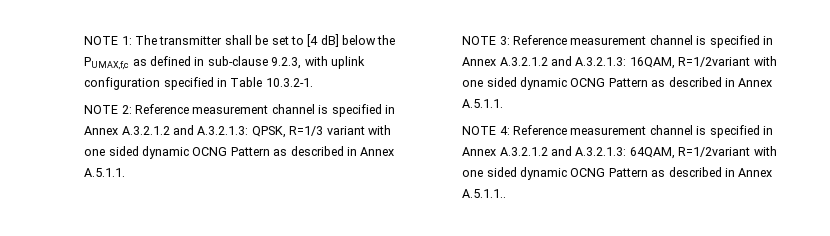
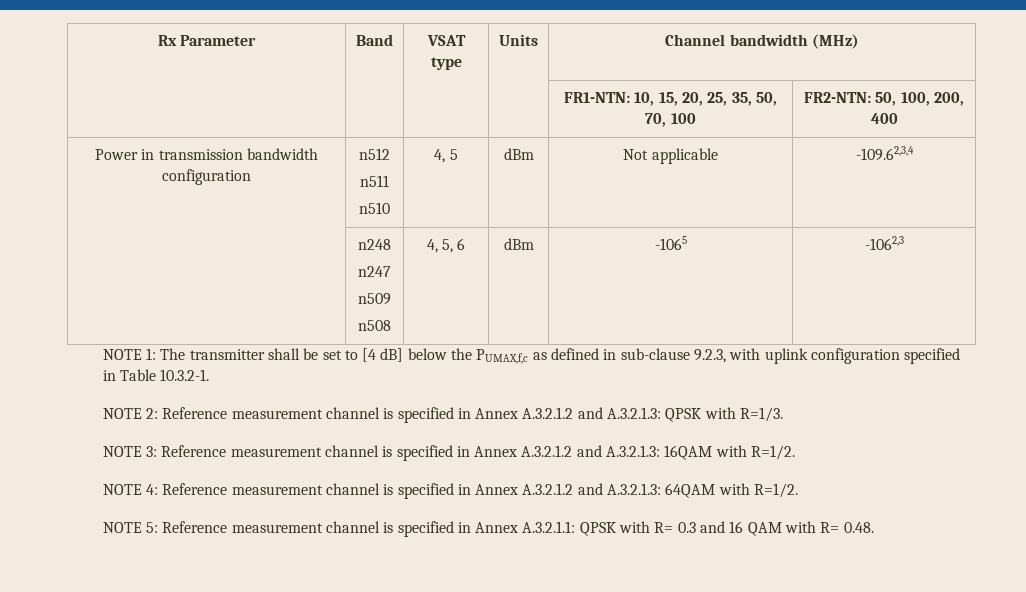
+ Rx Parameter | Band | VSAT type | Units | Channel bandwidth (MHz)
+ | | | | FR1-NTN: 10, 15, 20, 25, 35, 50, 70, 100 | FR2-NTN: 50, 100, 200, 400
+ Power in transmission bandwidth configuration | n512
+ n511
+ n510 | 4, 5 | dBm | Not applicable | -109.62,3,4
+ | n248
+ n247
+ n509
+ n508 | 4, 5, 6 | dBm | -1065 | -1062,3
- NOTE 2: Reference measurement channel is specified in Annex A.3.2.1.2 and A.3.2.1.3: QPSK, R=1/3 variant with one sided dynamic OCNG Pattern as described in Annex A.5.1.1.
+ NOTE 2: Reference measurement channel is specified in Annex A.3.2.1.2 and A.3.2.1.3: QPSK with R=1/3.
- NOTE 3: Reference measurement channel is specified in Annex A.3.2.1.2 and A.3.2.1.3: 16QAM, R=1/2variant with one sided dynamic OCNG Pattern as described in Annex A.5.1.1.
+ NOTE 3: Reference measurement channel is specified in Annex A.3.2.1.2 and A.3.2.1.3: 16QAM with R=1/2.
- NOTE 4: Reference measurement channel is specified in Annex A.3.2.1.2 and A.3.2.1.3: 64QAM, R=1/2variant with one sided dynamic OCNG Pattern as described in Annex A.5.1.1..
+ NOTE 4: Reference measurement channel is specified in Annex A.3.2.1.2 and A.3.2.1.3: 64QAM with R=1/2.
+ NOTE 5: Reference measurement channel is specified in Annex A.3.2.1.1: QPSK with R= 0.3 and 16 QAM with R= 0.48.

